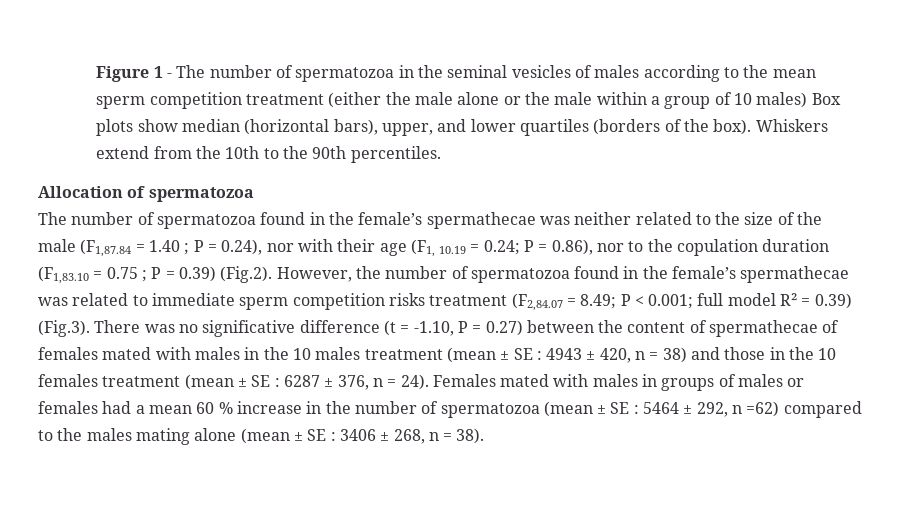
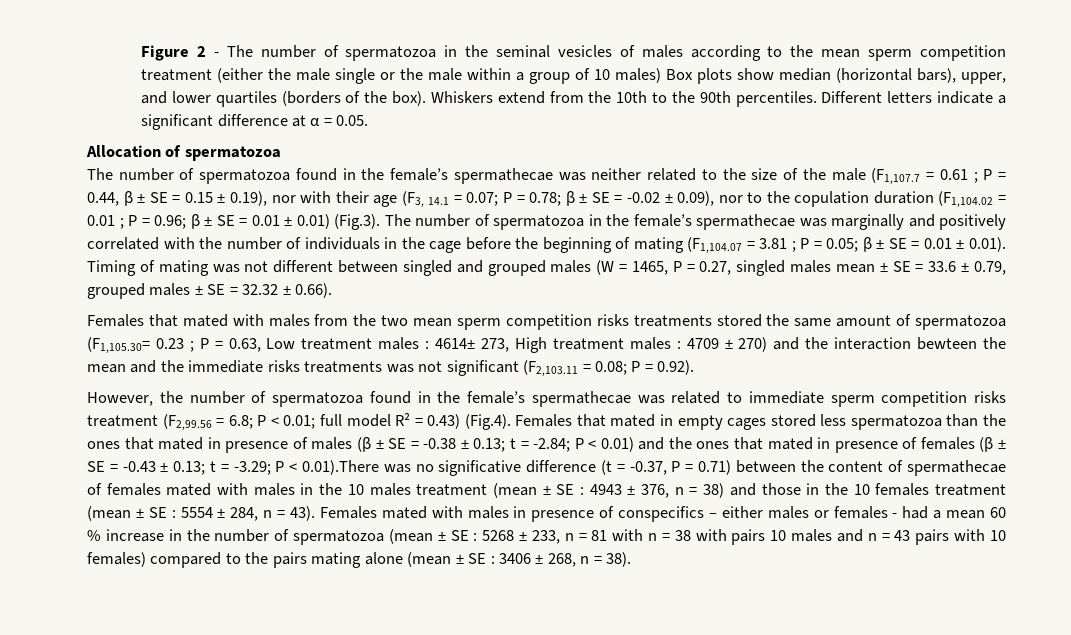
- Figure 1 - The number of spermatozoa in the seminal vesicles of males according to the mean sperm competition treatment (either the male alone or the male within a group of 10 males) Box plots show median (horizontal bars), upper, and lower quartiles (borders of the box).
+ Figure 2 - The number of spermatozoa in the seminal vesicles of males according to the mean sperm competition treatment (either the male single or the male within a group of 10 males) Box plots show median (horizontal bars), upper, and lower quartiles (borders of the box).
+ Different letters indicate a significant difference at α = 0.05.
- The number of spermatozoa found in the female’s spermathecae was neither related to the size of the male (F1,87.84 = 1.40 ; P = 0.24), nor with their age (F1, 10.19 = 0.24; P = 0.86), nor to the copulation duration (F1,83.10 = 0.75 ; P = 0.39) (Fig.2). However, the number of spermatozoa found in the female’s spermathecae was related to immediate sperm competition risks treatment (F2,84.07 = 8.49; P < 0.001;
+ The number of spermatozoa found in the female’s spermathecae was neither related to the size of the male (F1,107.7 = 0.61 ; P = 0.44, β ± SE = 0.15 ± 0.19), nor with their age (F3, 14.1 = 0.07; P = 0.78; β ± SE = -0.02 ± 0.09), nor to the copulation duration (F1,104.02 = 0.01 ; P = 0.96; β ± SE = 0.01 ± 0.01) (Fig.3). The number of spermatozoa in the female’s spermathecae was marginally and positively correlated with the number of individuals in the cage before the beginning of mating (F1,104.07 = 3.81 ; P = 0.05; β ± SE = 0.01 ± 0.01). Timing of mating was not different between singled and grouped males (W = 1465, P = 0.27, singled males mean ± SE = 33.6 ± 0.79, grouped males ± SE = 32.32 ± 0.66).
+ Females that mated with males from the two mean sperm competition risks treatments stored the same amount of spermatozoa (F1,105.30= 0.23 ; P = 0.63, Low treatment males : 4614± 273, High treatment males : 4709 ± 270) and the interaction bewteen the mean and the immediate risks treatments was not significant (F2,103.11 = 0.08; P = 0.92).
+ However, the number of spermatozoa found in the female’s spermathecae was related to immediate sperm competition risks treatment (F2,99.56 = 6.8; P < 0.01;
- full model R² = 0.39) (Fig.3). There was no significative difference (t = -1.10, P = 0.27) between the content of spermathecae of females mated with males in the 10 males treatment (mean ± SE :
+ full model R² = 0.43) (Fig.4). Females that mated in empty cages stored less spermatozoa than the ones that mated in presence of males (β ± SE = -0.38 ± 0.13; t = -2.84; P < 0.01) and the ones that mated in presence of females (β ± SE = -0.43 ± 0.13; t = -3.29; P < 0.01).There was no significative difference (t = -0.37, P = 0.71) between the content of spermathecae of females mated with males in the 10 males treatment (mean ± SE :
- 4943 ± 420, n = 38) and those in the 10 females treatment (mean ± SE :
+ 4943 ± 376, n = 38) and those in the 10 females treatment (mean ± SE :
- 6287 ± 376, n = 24).
+ 5554 ± 284, n = 43).
- Females mated with males in groups of males or females had a mean 60 % increase in the number of spermatozoa (mean ± SE : 5464 ± 292, n =62) compared to the males mating alone (mean ± SE : 3406 ± 268, n = 38).
+ Females mated with males in presence of conspecifics – either males or females - had a mean 60 % increase in the number of spermatozoa (mean ± SE : 5268 ± 233, n = 81 with n = 38 with pairs 10 males and n = 43 pairs with 10 females) compared to the pairs mating alone (mean ± SE : 3406 ± 268, n = 38).

